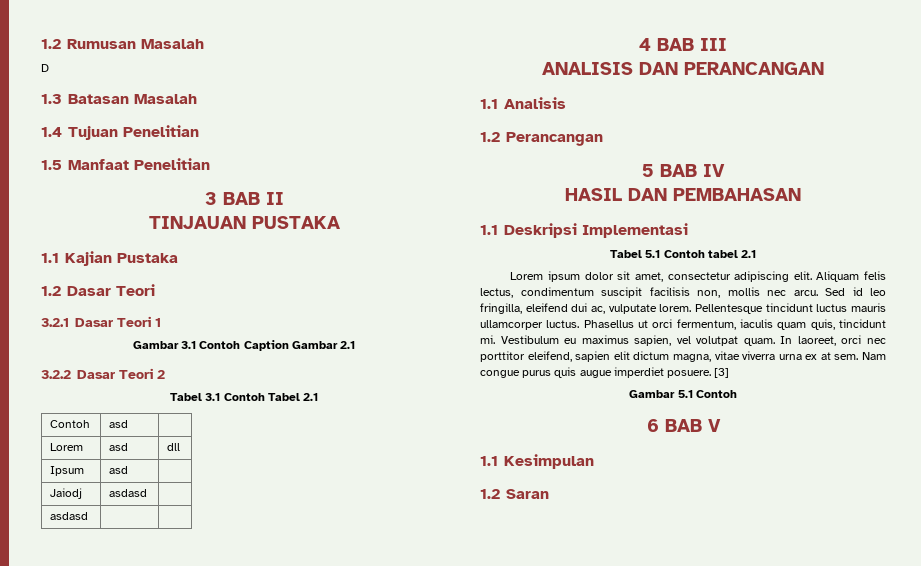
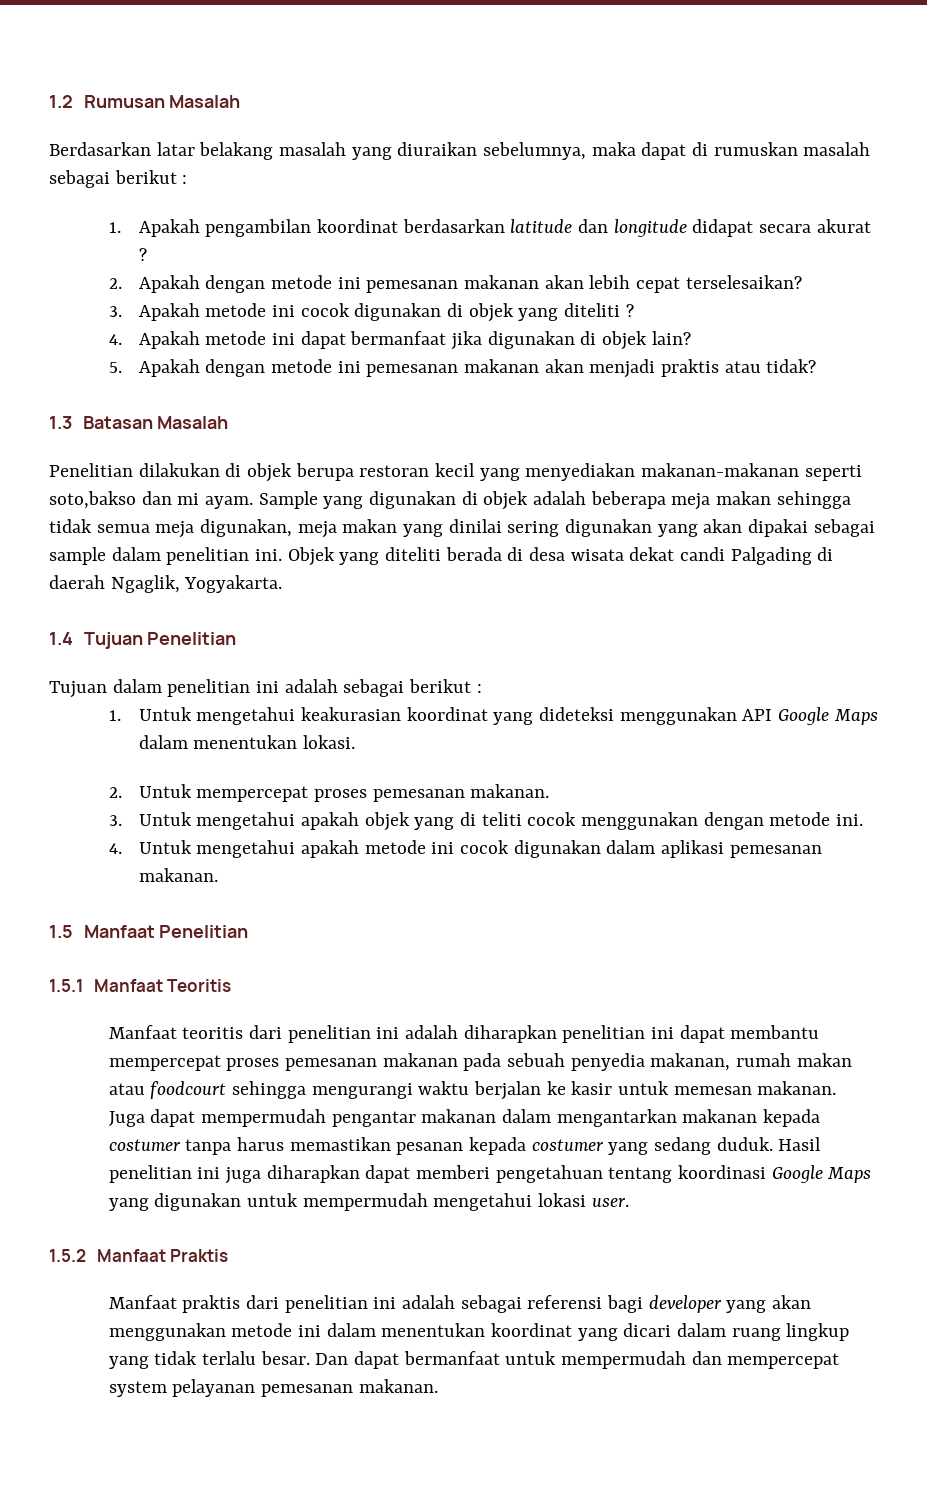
- D
+ Berdasarkan latar belakang masalah yang diuraikan sebelumnya, maka dapat di rumuskan masalah sebagai berikut :
+ 1. Apakah pengambilan koordinat berdasarkan latitude dan longitude didapat secara akurat ?
+ 2. Apakah dengan metode ini pemesanan makanan akan lebih cepat terselesaikan?
+ 3. Apakah metode ini cocok digunakan di objek yang diteliti ?
+ 4. Apakah metode ini dapat bermanfaat jika digunakan di objek lain?
+ 5. Apakah dengan metode ini pemesanan makanan akan menjadi praktis atau tidak?
  1.3 Batasan Masalah
+ Penelitian dilakukan di objek berupa restoran kecil yang menyediakan makanan-makanan seperti soto,bakso dan mi ayam. Sample yang digunakan di objek adalah beberapa meja makan sehingga tidak semua meja digunakan, meja makan yang dinilai sering digunakan yang akan dipakai sebagai sample dalam penelitian ini. Objek yang diteliti berada di desa wisata dekat candi Palgading di daerah Ngaglik, Yogyakarta.
  1.4 Tujuan Penelitian
+ Tujuan dalam penelitian ini adalah sebagai berikut :
+ 1. Untuk mengetahui keakurasian koordinat yang dideteksi menggunakan API Google Maps dalam menentukan lokasi.
+ 2. Untuk mempercepat proses pemesanan makanan.
+ 3. Untuk mengetahui apakah objek yang di teliti cocok menggunakan dengan metode ini.
+ 4. Untuk mengetahui apakah metode ini cocok digunakan dalam aplikasi pemesanan makanan.
  1.5 Manfaat Penelitian
- 3 BAB II
- TINJAUAN PUSTAKA
- 1.1 Kajian Pustaka
- 1.2 Dasar Teori
- 3.2.1 Dasar Teori 1
- Gambar 3.1 Contoh Caption Gambar 2.1
- 3.2.2 Dasar Teori 2
- Tabel 3.1 Contoh Tabel 2.1
- Contoh | asd |
- Lorem | asd | dll
- Ipsum | asd |
- Jaiodj | asdasd |
- asdasd | |
- 4 BAB III
- ANALISIS DAN PERANCANGAN
- 1.1 Analisis
- 1.2 Perancangan
- 5 BAB IV
- HASIL DAN PEMBAHASAN
- 1.1 Deskripsi Implementasi
- Tabel 5.1 Contoh tabel 2.1
- Lorem ipsum dolor sit amet, consectetur adipiscing elit. Aliquam felis lectus, condimentum suscipit facilisis non, mollis nec arcu. Sed id leo fringilla, eleifend dui ac, vulputate lorem. Pellentesque tincidunt luctus mauris ullamcorper luctus. Phasellus ut orci fermentum, iaculis quam quis, tincidunt mi. Vestibulum eu maximus sapien, vel volutpat quam. In laoreet, orci nec porttitor eleifend, sapien elit dictum magna, vitae viverra urna ex at sem. Nam congue purus quis augue imperdiet posuere. [3]
- Gambar 5.1 Contoh
- 6 BAB V
- 1.1 Kesimpulan
- 1.2 Saran
+ 1.5.1 Manfaat Teoritis
+ Manfaat teoritis dari penelitian ini adalah diharapkan penelitian ini dapat membantu mempercepat proses pemesanan makanan pada sebuah penyedia makanan, rumah makan atau foodcourt sehingga mengurangi waktu berjalan ke kasir untuk memesan makanan. Juga dapat mempermudah pengantar makanan dalam mengantarkan makanan kepada costumer tanpa harus memastikan pesanan kepada costumer yang sedang duduk. Hasil penelitian ini juga diharapkan dapat memberi pengetahuan tentang koordinasi Google Maps yang digunakan untuk mempermudah mengetahui lokasi user.
+ 1.5.2 Manfaat Praktis
+ Manfaat praktis dari penelitian ini adalah sebagai referensi bagi developer yang akan menggunakan metode ini dalam menentukan koordinat yang dicari dalam ruang lingkup yang tidak terlalu besar. Dan dapat bermanfaat untuk mempermudah dan mempercepat system pelayanan pemesanan makanan.

